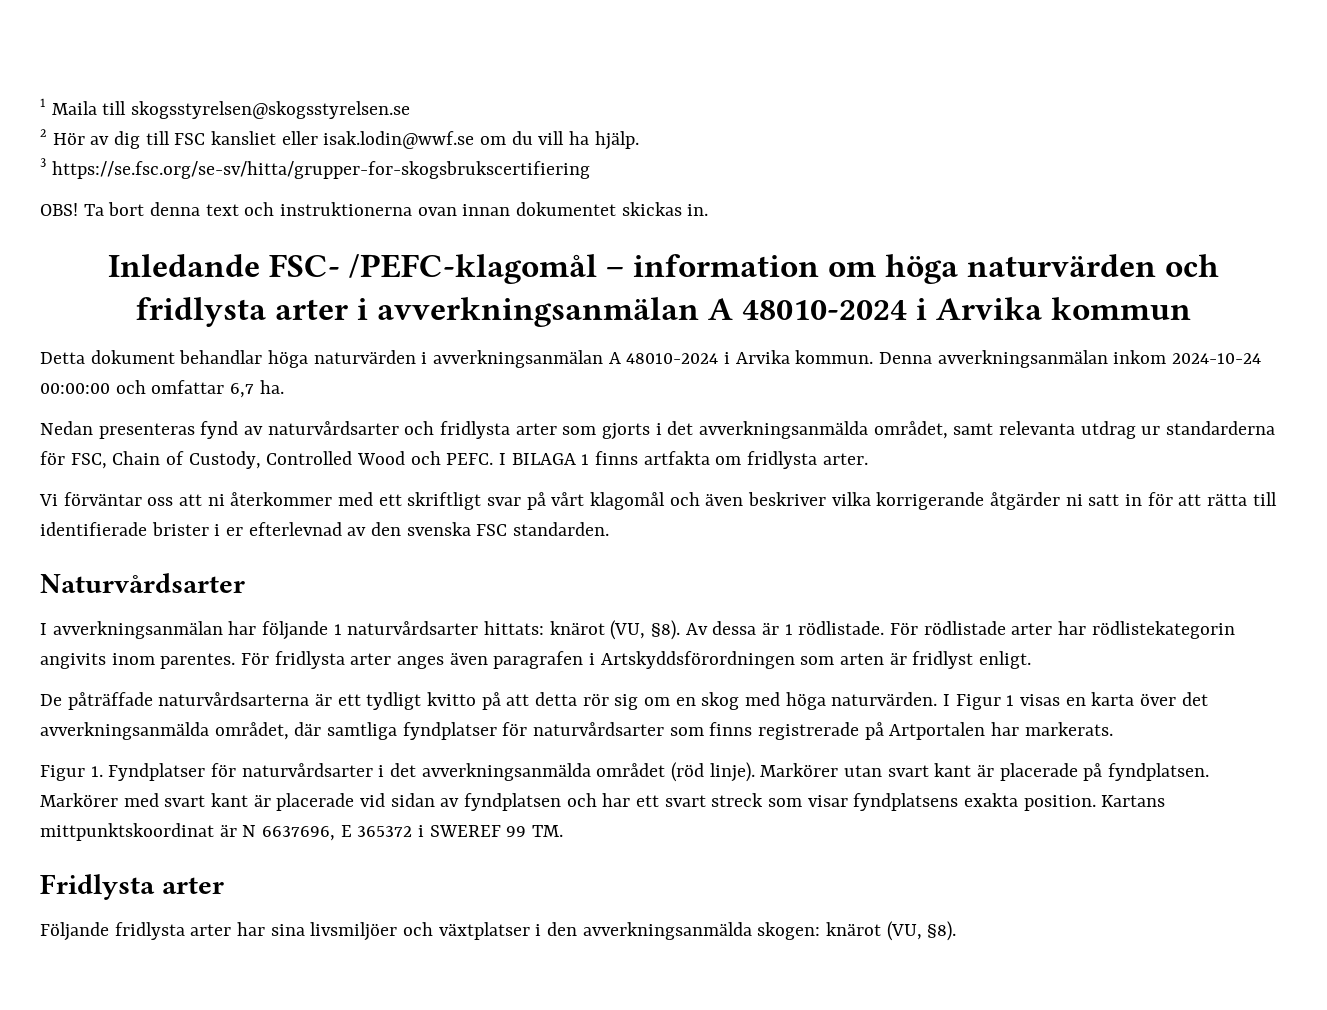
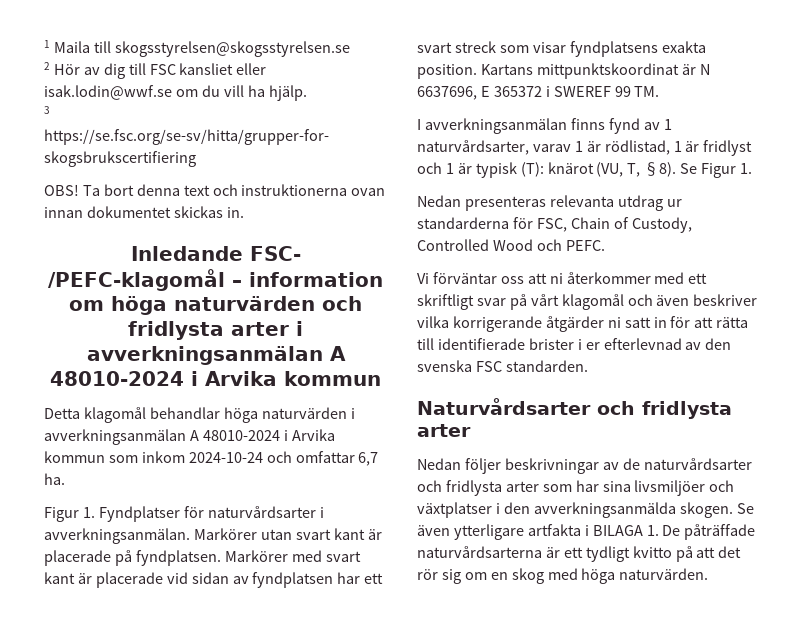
- Detta dokument behandlar höga naturvärden i avverkningsanmälan A 48010-2024 i Arvika kommun. Denna avverkningsanmälan inkom 2024-10-24 00:00:00 och omfattar 6,7 ha.
+ Detta klagomål behandlar höga naturvärden i avverkningsanmälan A 48010-2024 i Arvika kommun som inkom 2024-10-24 och omfattar 6,7 ha.
- Nedan presenteras fynd av naturvårdsarter och fridlysta arter som gjorts i det avverkningsanmälda området, samt relevanta utdrag ur standarderna för FSC, Chain of Custody, Controlled Wood och PEFC. I BILAGA 1 finns artfakta om fridlysta arter.
+ Figur 1. Fyndplatser för naturvårdsarter i avverkningsanmälan. Markörer utan svart kant är placerade på fyndplatsen. Markörer med svart kant är placerade vid sidan av fyndplatsen har ett svart streck som visar fyndplatsens exakta position. Kartans mittpunktskoordinat är N 6637696, E 365372 i SWEREF 99 TM.
+ I avverkningsanmälan finns fynd av 1 naturvårdsarter, varav 1 är rödlistad, 1 är fridlyst och 1 är typisk (T): knärot (VU, T, §8). Se Figur 1.
+ Nedan presenteras relevanta utdrag ur standarderna för FSC, Chain of Custody, Controlled Wood och PEFC.
- Naturvårdsarter
- I avverkningsanmälan har följande 1 naturvårdsarter hittats: knärot (VU, §8). Av dessa är 1 rödlistade. För rödlistade arter har rödlistekategorin angivits inom parentes. För fridlysta arter anges även paragrafen i Artskyddsförordningen som arten är fridlyst enligt.
- De påträffade naturvårdsarterna är ett tydligt kvitto på att detta rör sig om en skog med höga naturvärden. I Figur 1 visas en karta över det avverkningsanmälda området, där samtliga fyndplatser för naturvårdsarter som finns registrerade på Artportalen har markerats.
- Figur 1. Fyndplatser för naturvårdsarter i det avverkningsanmälda området (röd linje). Markörer utan svart kant är placerade på fyndplatsen. Markörer med svart kant är placerade vid sidan av fyndplatsen och har ett svart streck som visar fyndplatsens exakta position. Kartans mittpunktskoordinat är N 6637696, E 365372 i SWEREF 99 TM.
- Fridlysta arter
- Följande fridlysta arter har sina livsmiljöer och växtplatser i den avverkningsanmälda skogen: knärot (VU, §8).
+ Naturvårdsarter och fridlysta arter
+ Nedan följer beskrivningar av de naturvårdsarter och fridlysta arter som har sina livsmiljöer och växtplatser i den avverkningsanmälda skogen. Se även ytterligare artfakta i BILAGA 1. De påträffade naturvårdsarterna är ett tydligt kvitto på att det rör sig om en skog med höga naturvärden.

